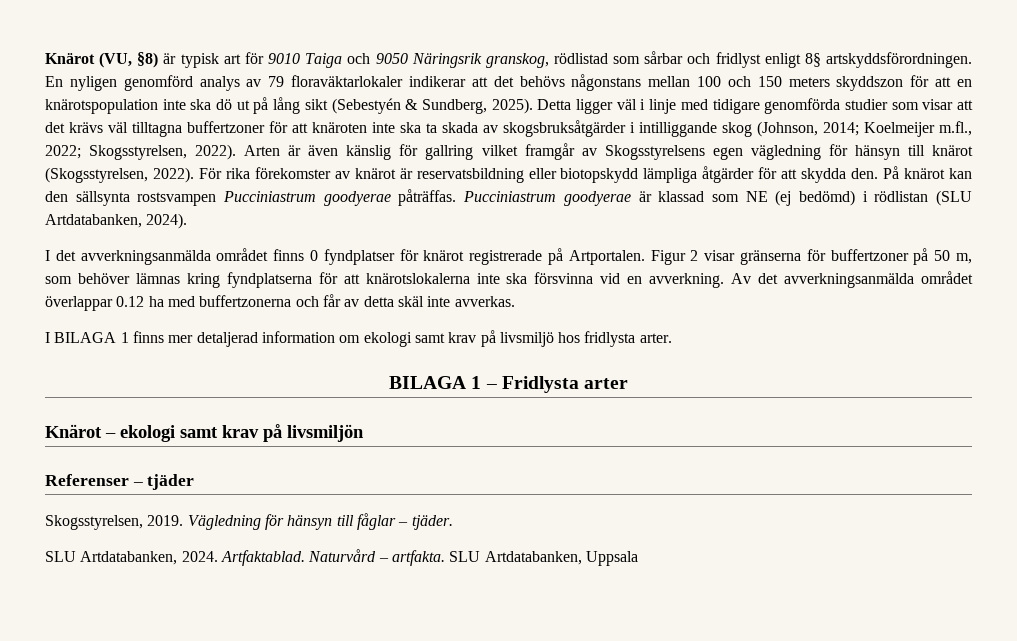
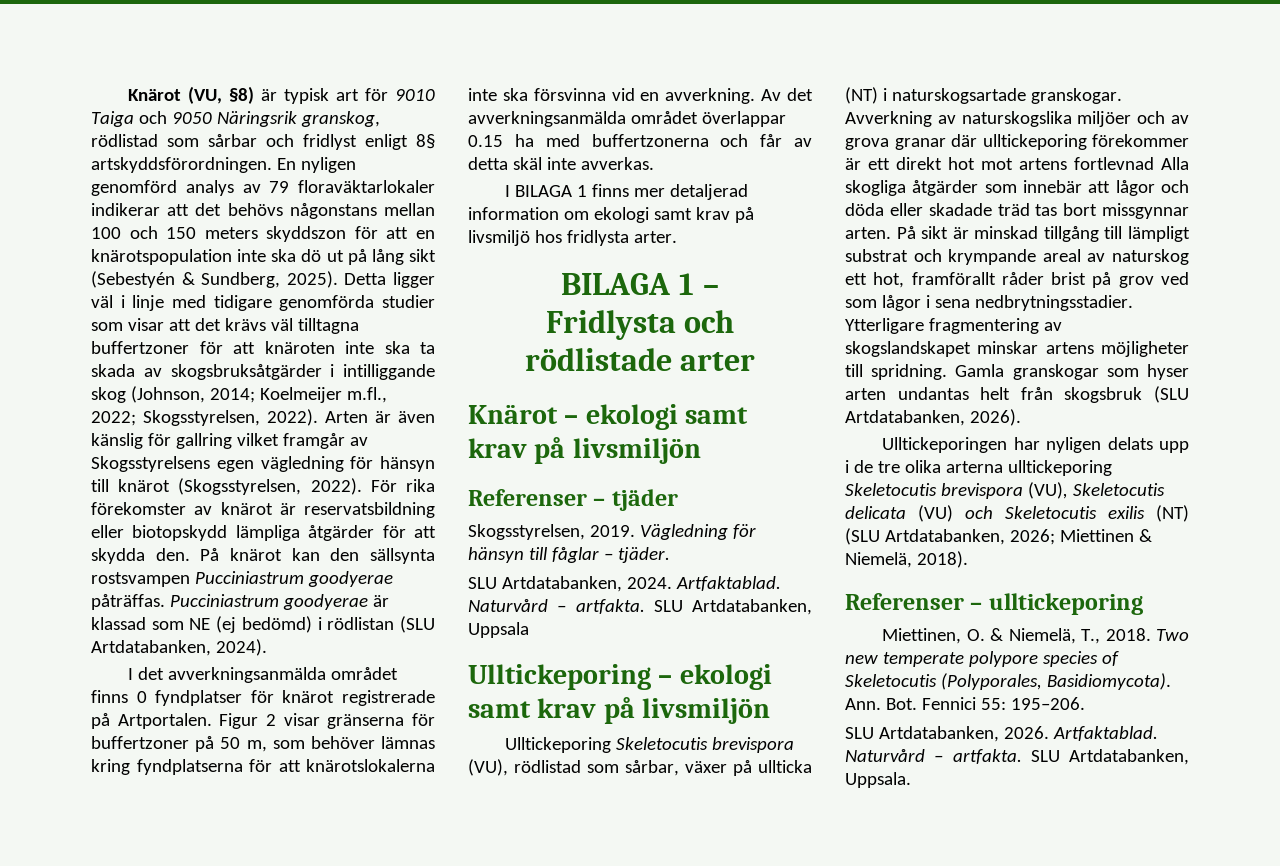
- Av det avverkningsanmälda området överlappar 0.12 ha med buffertzonerna och får av detta skäl inte avverkas.
+ Av det avverkningsanmälda området överlappar 0.15 ha med buffertzonerna och får av detta skäl inte avverkas.
- BILAGA 1 – Fridlysta arter
+ BILAGA 1 –
+ Fridlysta och rödlistade arter
+ Ulltickeporing – ekologi samt krav på livsmiljön
+ Ulltickeporing Skeletocutis brevispora (VU), rödlistad som sårbar, växer på ullticka (NT) i naturskogsartade granskogar. Avverkning av naturskogslika miljöer och av grova granar där ulltickeporing förekommer är ett direkt hot mot artens fortlevnad Alla skogliga åtgärder som innebär att lågor och döda eller skadade träd tas bort missgynnar arten. På sikt är minskad tillgång till lämpligt substrat och krympande areal av naturskog ett hot, framförallt råder brist på grov ved som lågor i sena nedbrytningsstadier. Ytterligare fragmentering av skogslandskapet minskar artens möjligheter till spridning. Gamla granskogar som hyser arten undantas helt från skogsbruk (SLU Artdatabanken, 2026).
+ Ulltickeporingen har nyligen delats upp i de tre olika arterna ulltickeporing Skeletocutis brevispora (VU), Skeletocutis delicata (VU) och Skeletocutis exilis (NT) (SLU Artdatabanken, 2026; Miettinen & Niemelä, 2018).
+ Referenser – ulltickeporing
+ Miettinen, O. & Niemelä, T., 2018. Two new temperate polypore species of Skeletocutis (Polyporales, Basidiomycota). Ann. Bot. Fennici 55: 195–206.
+ SLU Artdatabanken, 2026. Artfaktablad. Naturvård – artfakta. SLU Artdatabanken, Uppsala.

